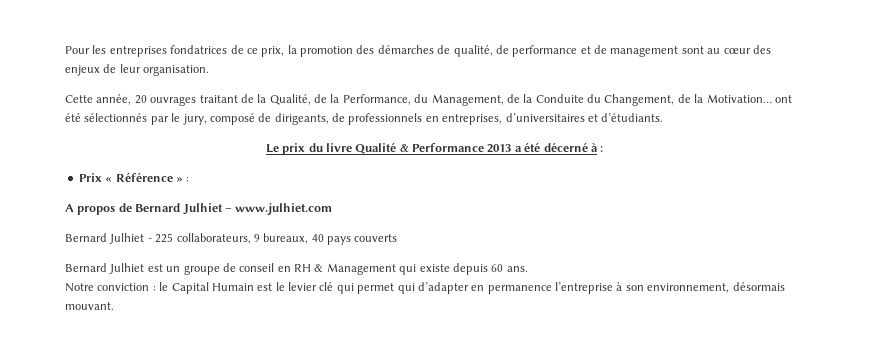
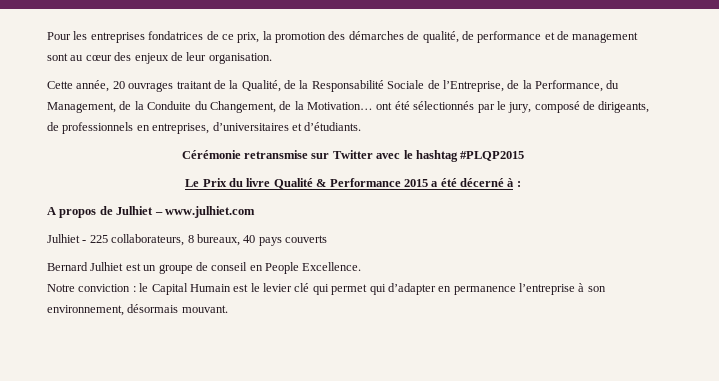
- Cette année, 20 ouvrages traitant de la Qualité, de la Performance, du Management, de la Conduite du Changement, de la Motivation… ont été sélectionnés par le jury, composé de dirigeants, de professionnels en entreprises, d’universitaires et d’étudiants.
+ Cette année, 20 ouvrages traitant de la Qualité, de la Responsabilité Sociale de l’Entreprise, de la Performance, du Management, de la Conduite du Changement, de la Motivation… ont été sélectionnés par le jury, composé de dirigeants, de professionnels en entreprises, d’universitaires et d’étudiants.
+ Cérémonie retransmise sur Twitter avec le hashtag #PLQP2015
- Le prix du livre Qualité & Performance 2013 a été décerné à :
+ Le Prix du livre Qualité & Performance 2015 a été décerné à :
- Prix « Référence » :
- A propos de Bernard Julhiet – www.julhiet.com
+ A propos de Julhiet – www.julhiet.com
- Bernard Julhiet - 225 collaborateurs, 9 bureaux, 40 pays couverts
+ Julhiet - 225 collaborateurs, 8 bureaux, 40 pays couverts
- Bernard Julhiet est un groupe de conseil en RH & Management qui existe depuis 60 ans.
+ Bernard Julhiet est un groupe de conseil en People Excellence.

